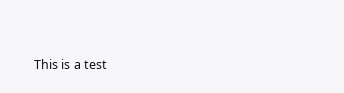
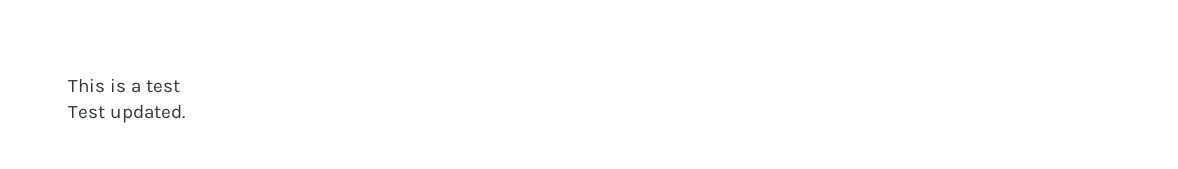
+ Test updated.

